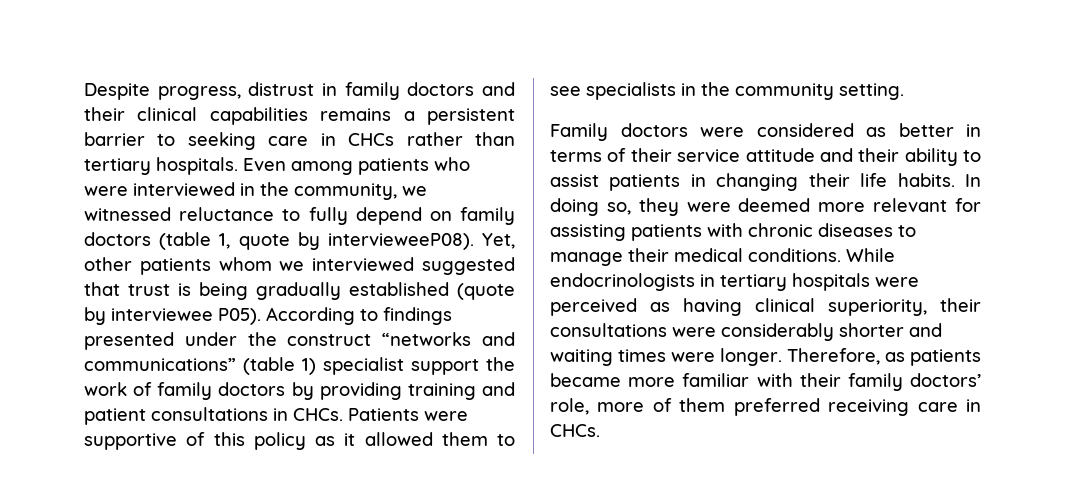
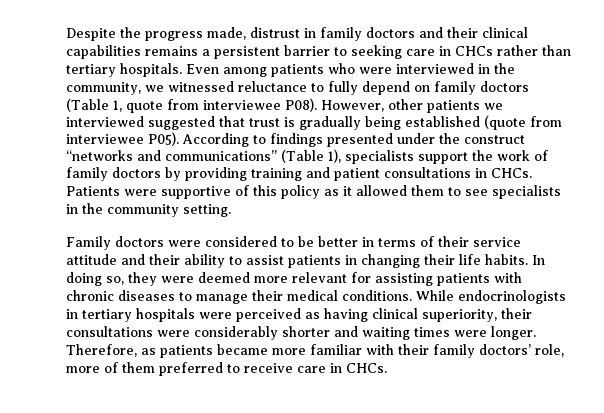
- Despite progress, distrust in family doctors and their clinical capabilities remains a persistent barrier to seeking care in CHCs rather than tertiary hospitals.
+ Despite the progress made, distrust in family doctors and their clinical capabilities remains a persistent barrier to seeking care in CHCs rather than tertiary hospitals.
- Even among patients who were interviewed in the community, we witnessed reluctance to fully depend on family doctors (table 1, quote by intervieweeP08). Yet, other patients whom we interviewed suggested that trust is being gradually established (quote by interviewee P05).
+ Even among patients who were interviewed in the community, we witnessed reluctance to fully depend on family doctors (Table 1, quote from interviewee P08). However, other patients we interviewed suggested that trust is gradually being established (quote from interviewee P05).
- According to findings presented under the construct “networks and communications” (table 1) specialist support the work of family doctors by providing training and patient consultations in CHCs.
+ According to findings presented under the construct “networks and communications” (Table 1), specialists support the work of family doctors by providing training and patient consultations in CHCs.
- Family doctors were considered as better in terms of their service attitude and their ability to assist patients in changing their life habits.
+ Family doctors were considered to be better in terms of their service attitude and their ability to assist patients in changing their life habits.
- Therefore, as patients became more familiar with their family doctors’ role, more of them preferred receiving care in CHCs.
+ Therefore, as patients became more familiar with their family doctors’ role, more of them preferred to receive care in CHCs.

